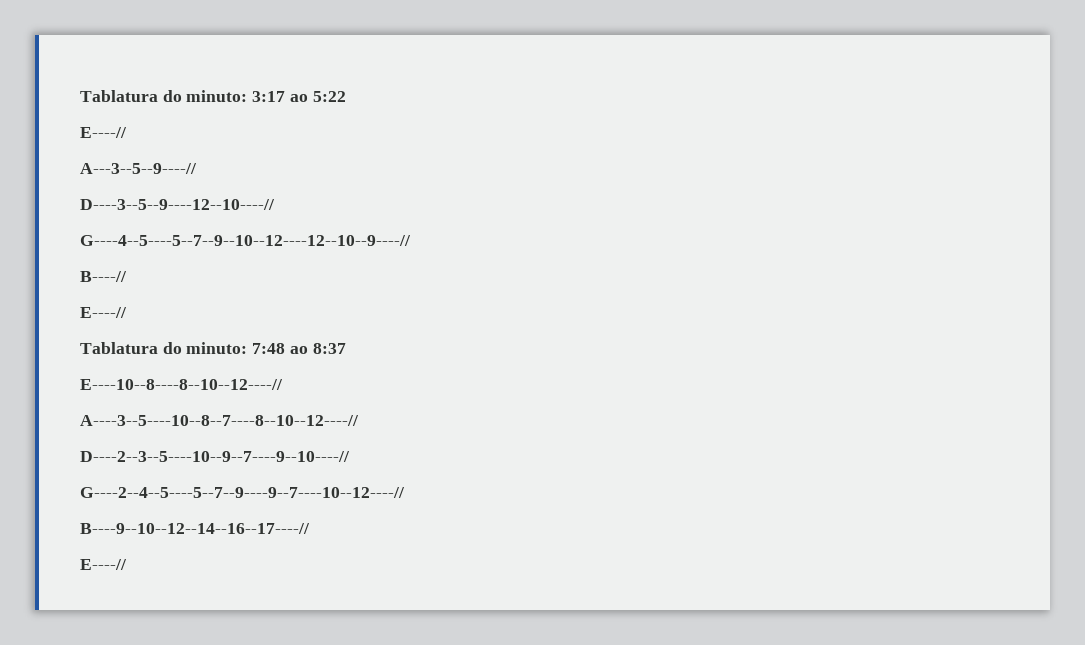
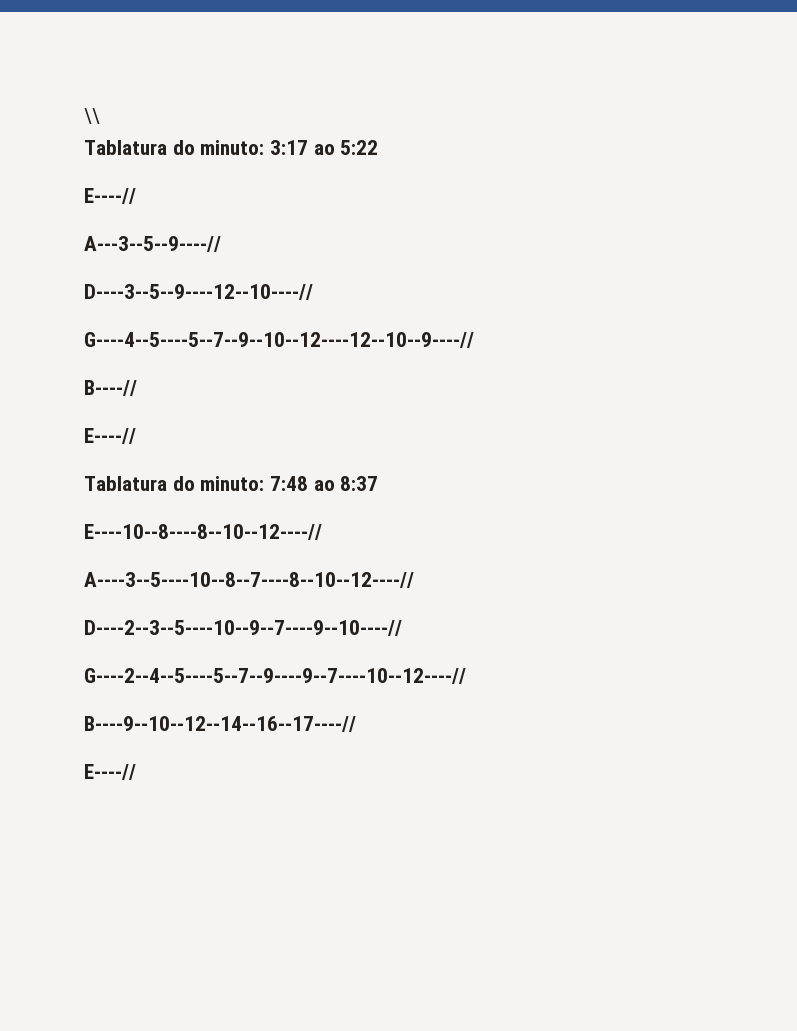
+ \\

